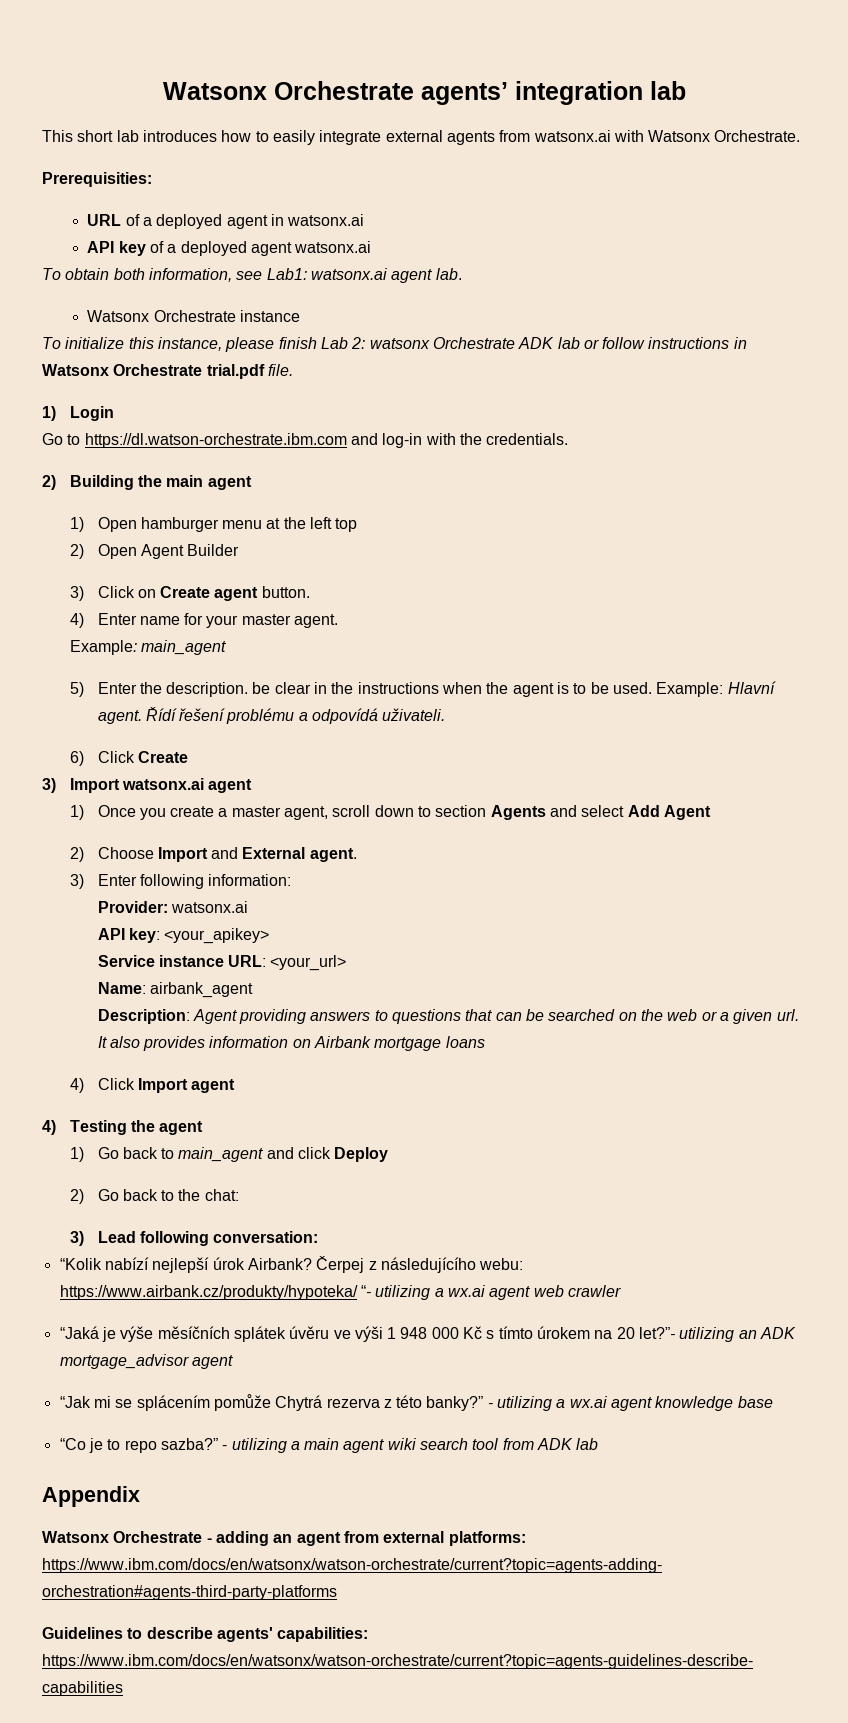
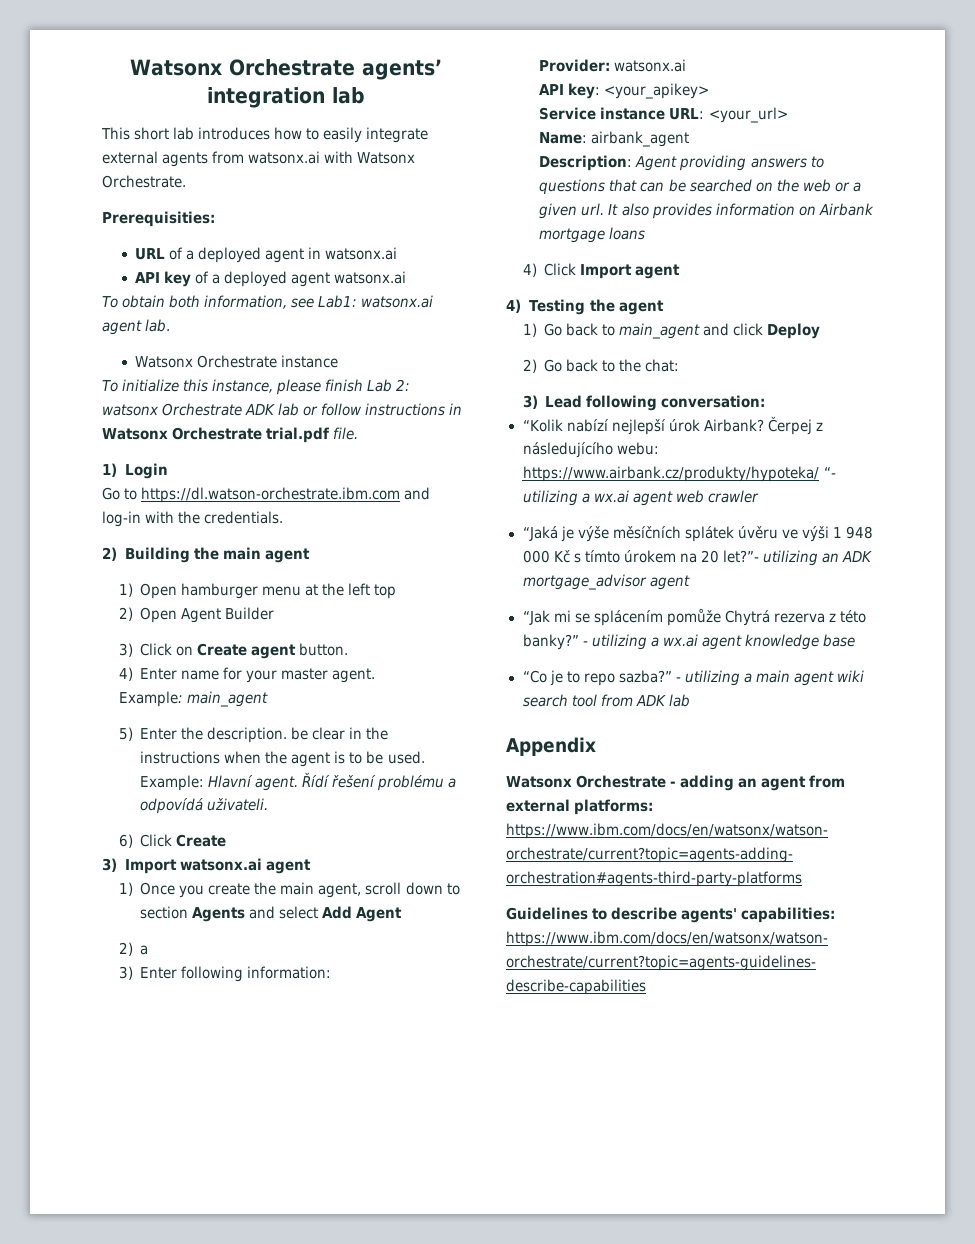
- 1) Once you create a master agent, scroll down to section Agents and select Add Agent
+ 1) Once you create the main agent, scroll down to section Agents and select Add Agent
- 2) Choose Import and External agent.
+ 2) a

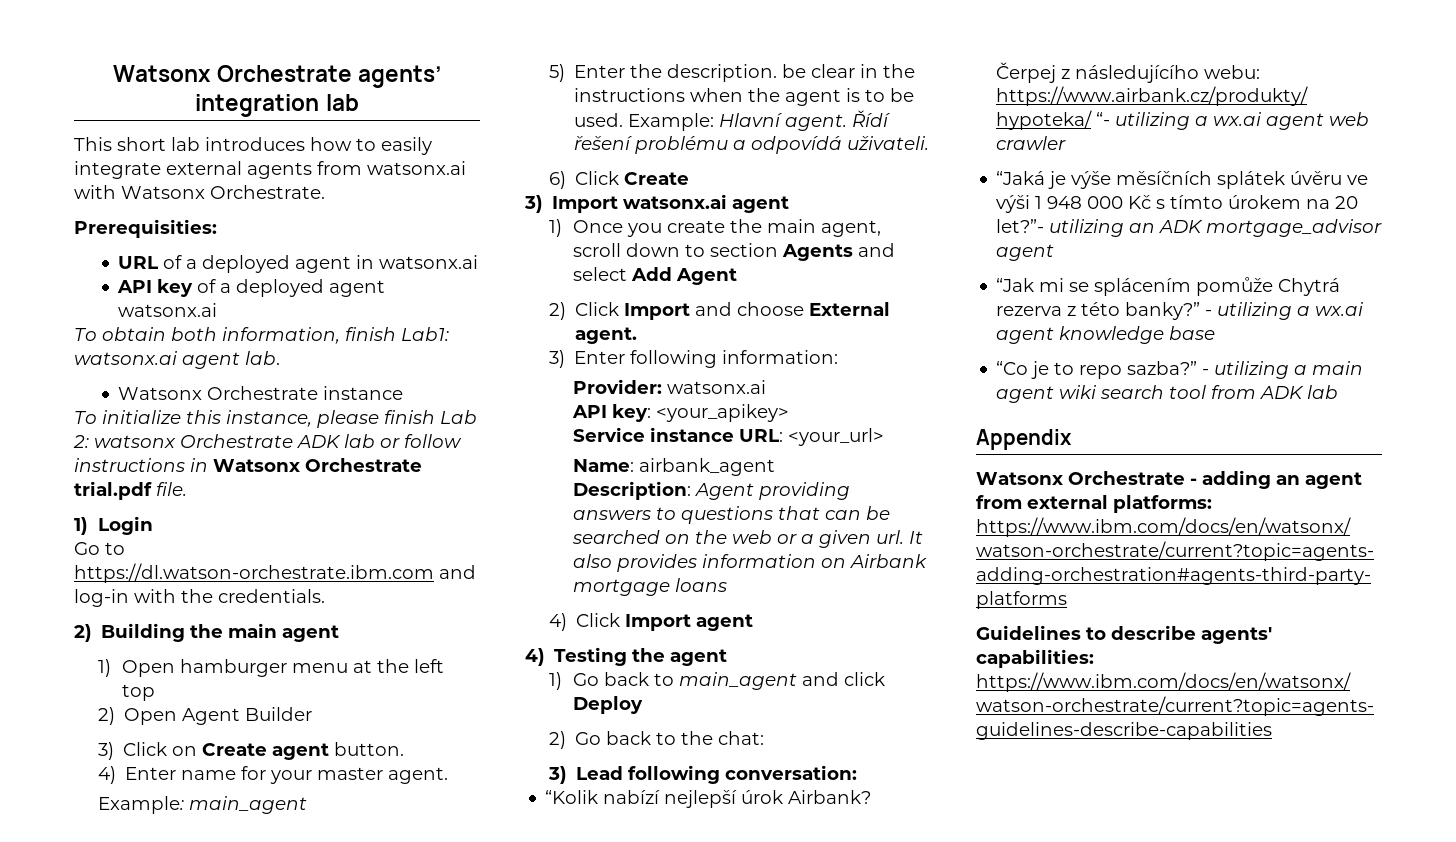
- To obtain both information, see Lab1: watsonx.ai agent lab.
+ To obtain both information, finish Lab1: watsonx.ai agent lab.
- 2) a
+ 2) Click Import and choose External agent.

